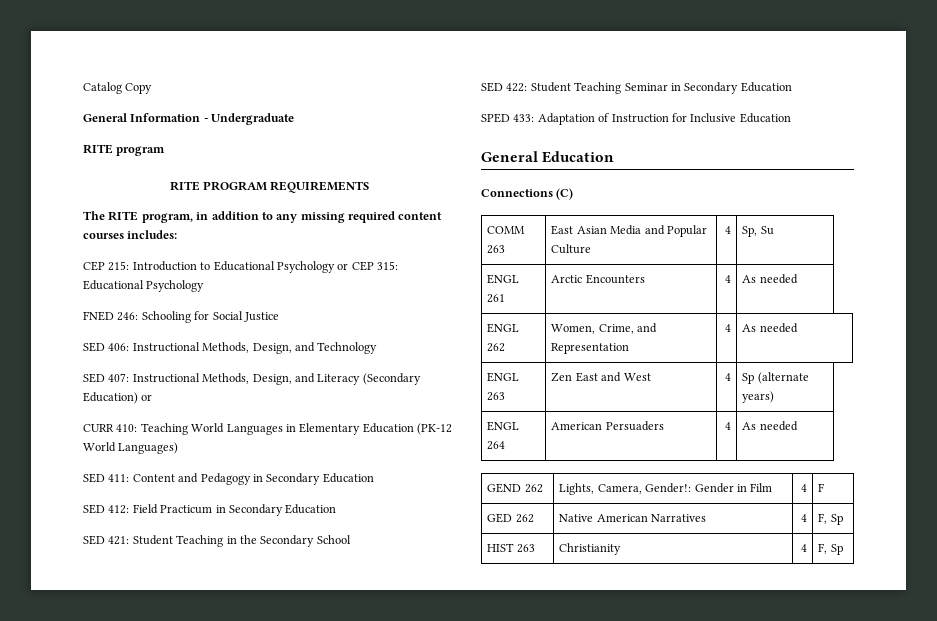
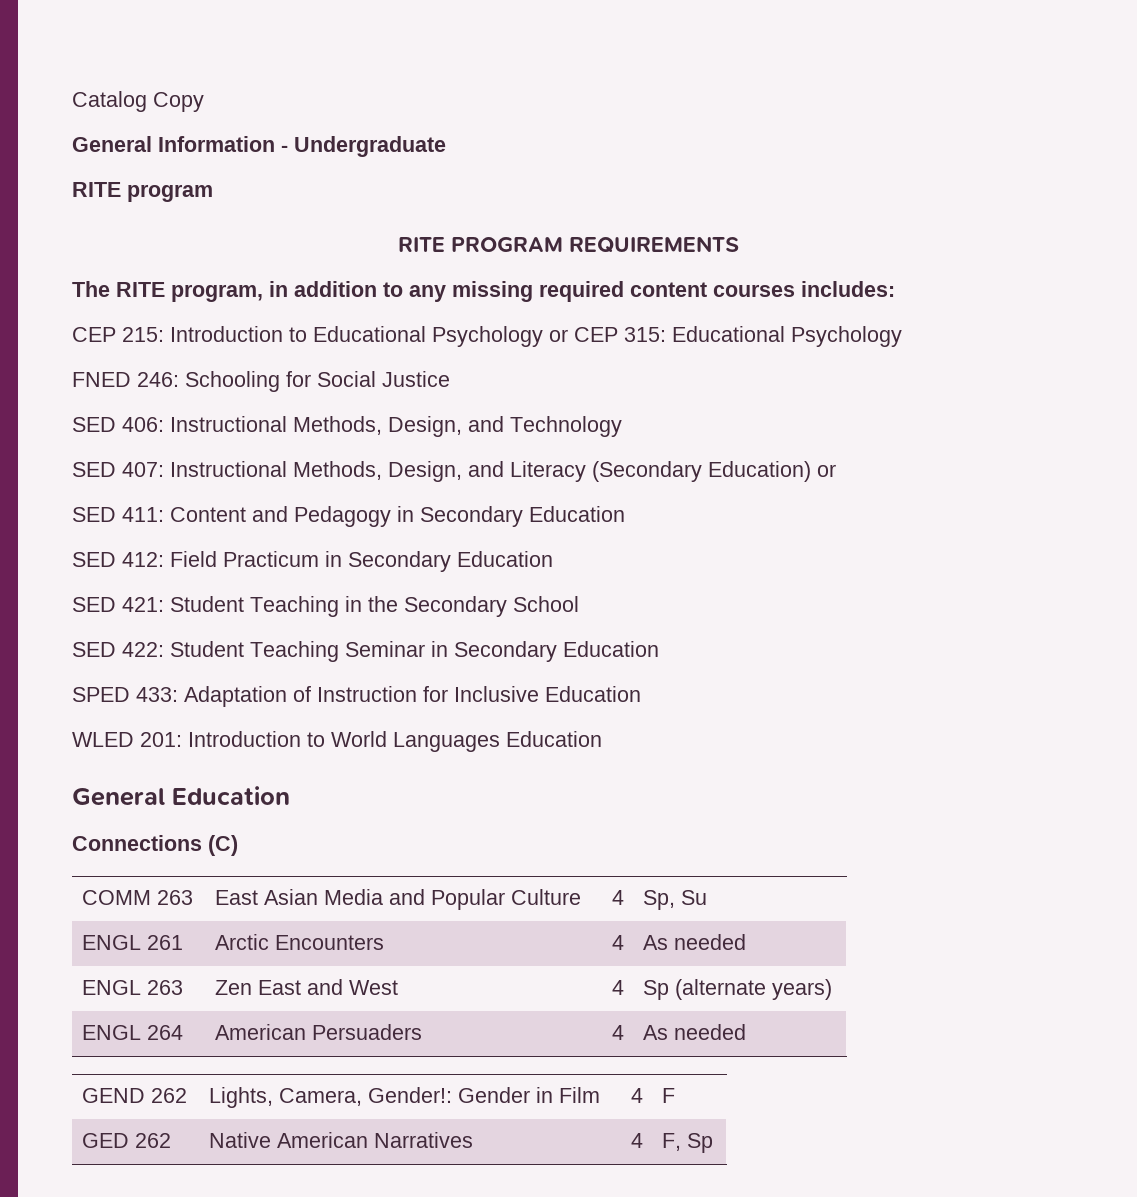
- CURR 410: Teaching World Languages in Elementary Education (PK-12 World Languages)
+ WLED 201: Introduction to World Languages Education
- ENGL 262 | Women, Crime, and Representation | 4 | As needed
- HIST 263 | Christianity | 4 | F, Sp

